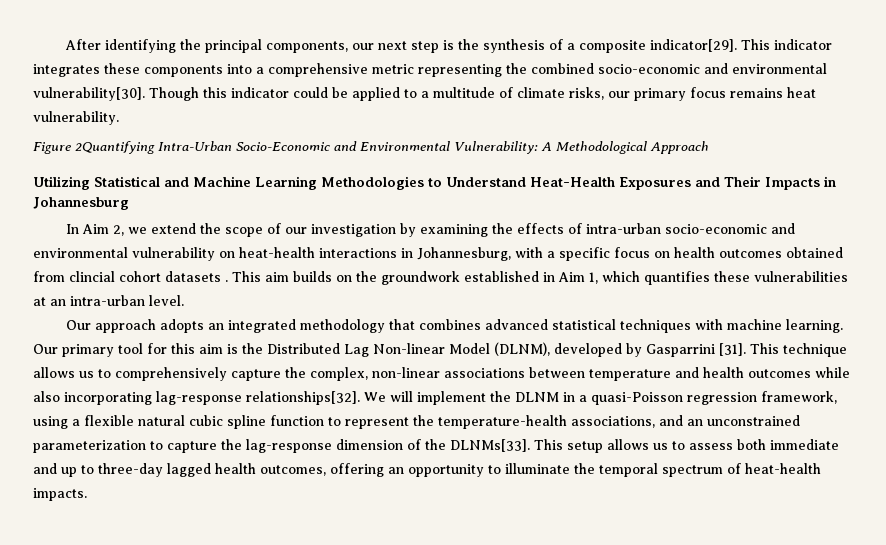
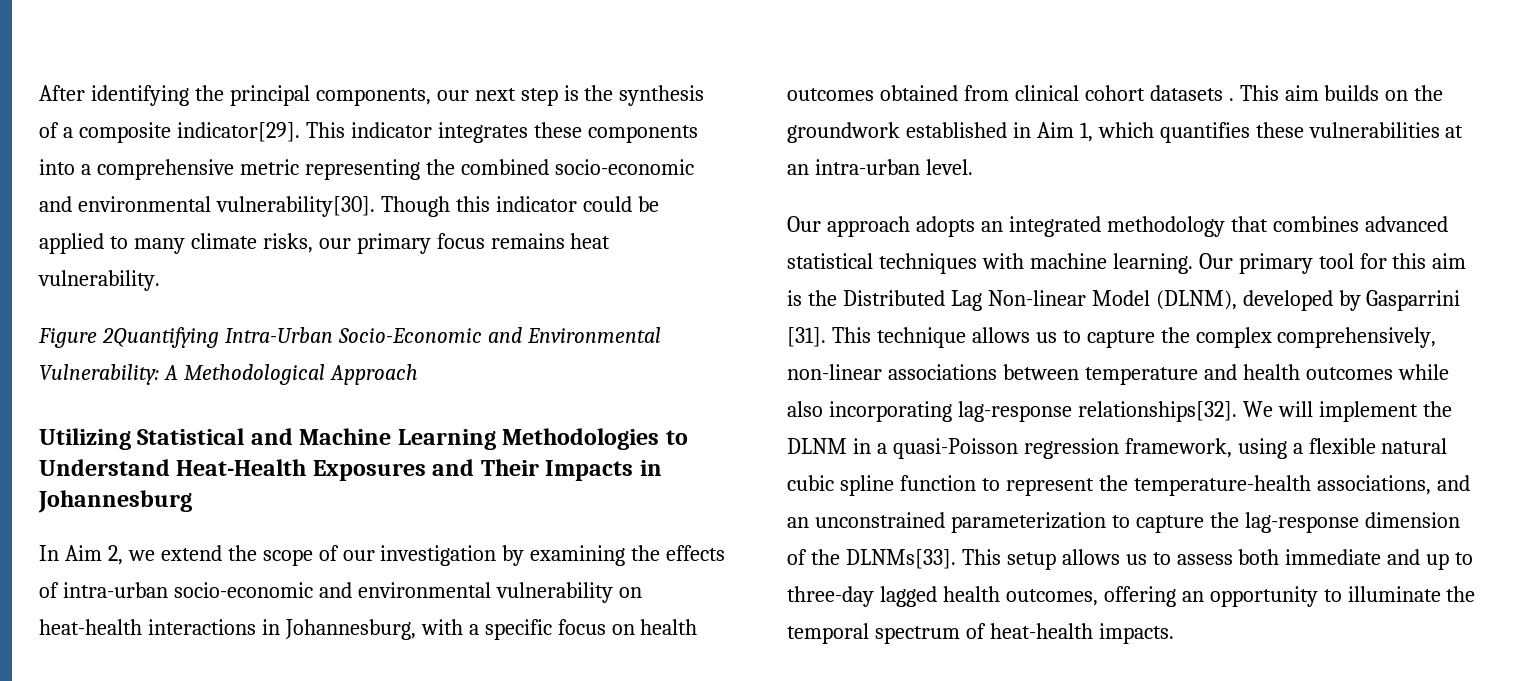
- Though this indicator could be applied to a multitude of climate risks, our primary focus remains heat vulnerability.
+ Though this indicator could be applied to many climate risks, our primary focus remains heat vulnerability.
- In Aim 2, we extend the scope of our investigation by examining the effects of intra-urban socio-economic and environmental vulnerability on heat-health interactions in Johannesburg, with a specific focus on health outcomes obtained from clincial cohort datasets .
+ In Aim 2, we extend the scope of our investigation by examining the effects of intra-urban socio-economic and environmental vulnerability on heat-health interactions in Johannesburg, with a specific focus on health outcomes obtained from clinical cohort datasets .
- This technique allows us to comprehensively capture the complex, non-linear associations between temperature and health outcomes while also incorporating lag-response relationships[32].
+ This technique allows us to capture the complex comprehensively, non-linear associations between temperature and health outcomes while also incorporating lag-response relationships[32].

